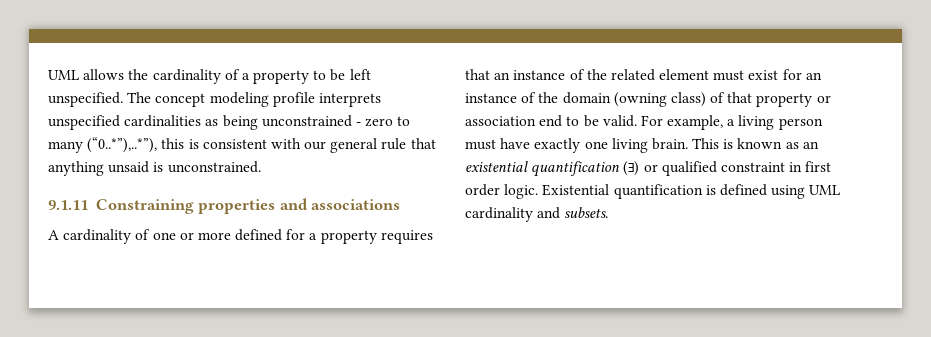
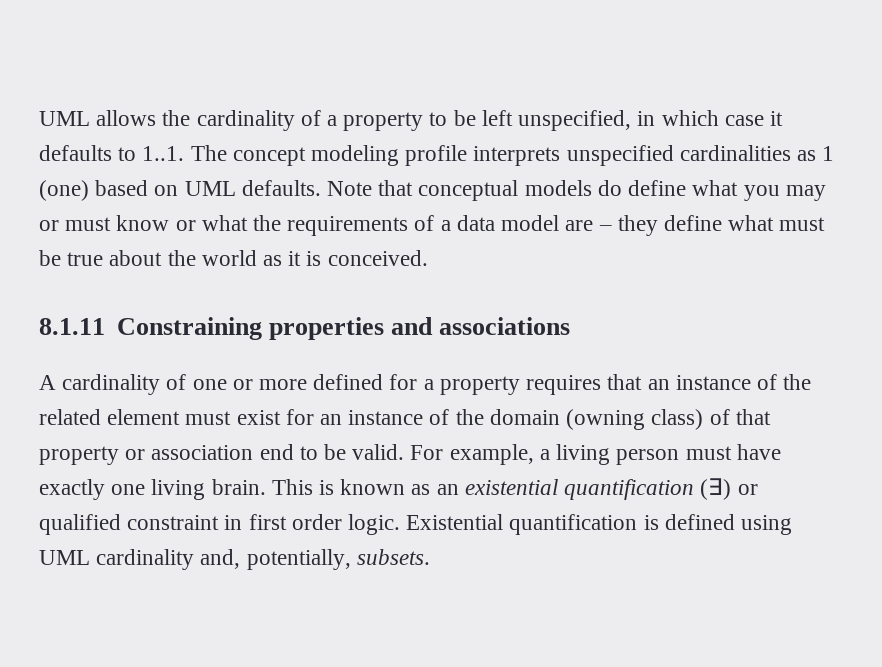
- UML allows the cardinality of a property to be left unspecified. The concept modeling profile interprets unspecified cardinalities as being unconstrained - zero to many (“0..*”),..*”), this is consistent with our general rule that anything unsaid is unconstrained.
- 9.1.11 Constraining properties and associations
+ UML allows the cardinality of a property to be left unspecified, in which case it defaults to 1..1. The concept modeling profile interprets unspecified cardinalities as 1 (one) based on UML defaults. Note that conceptual models do define what you may or must know or what the requirements of a data model are – they define what must be true about the world as it is conceived.
+ 8.1.11 Constraining properties and associations
- Existential quantification is defined using UML cardinality and subsets.
+ Existential quantification is defined using UML cardinality and, potentially, subsets.

